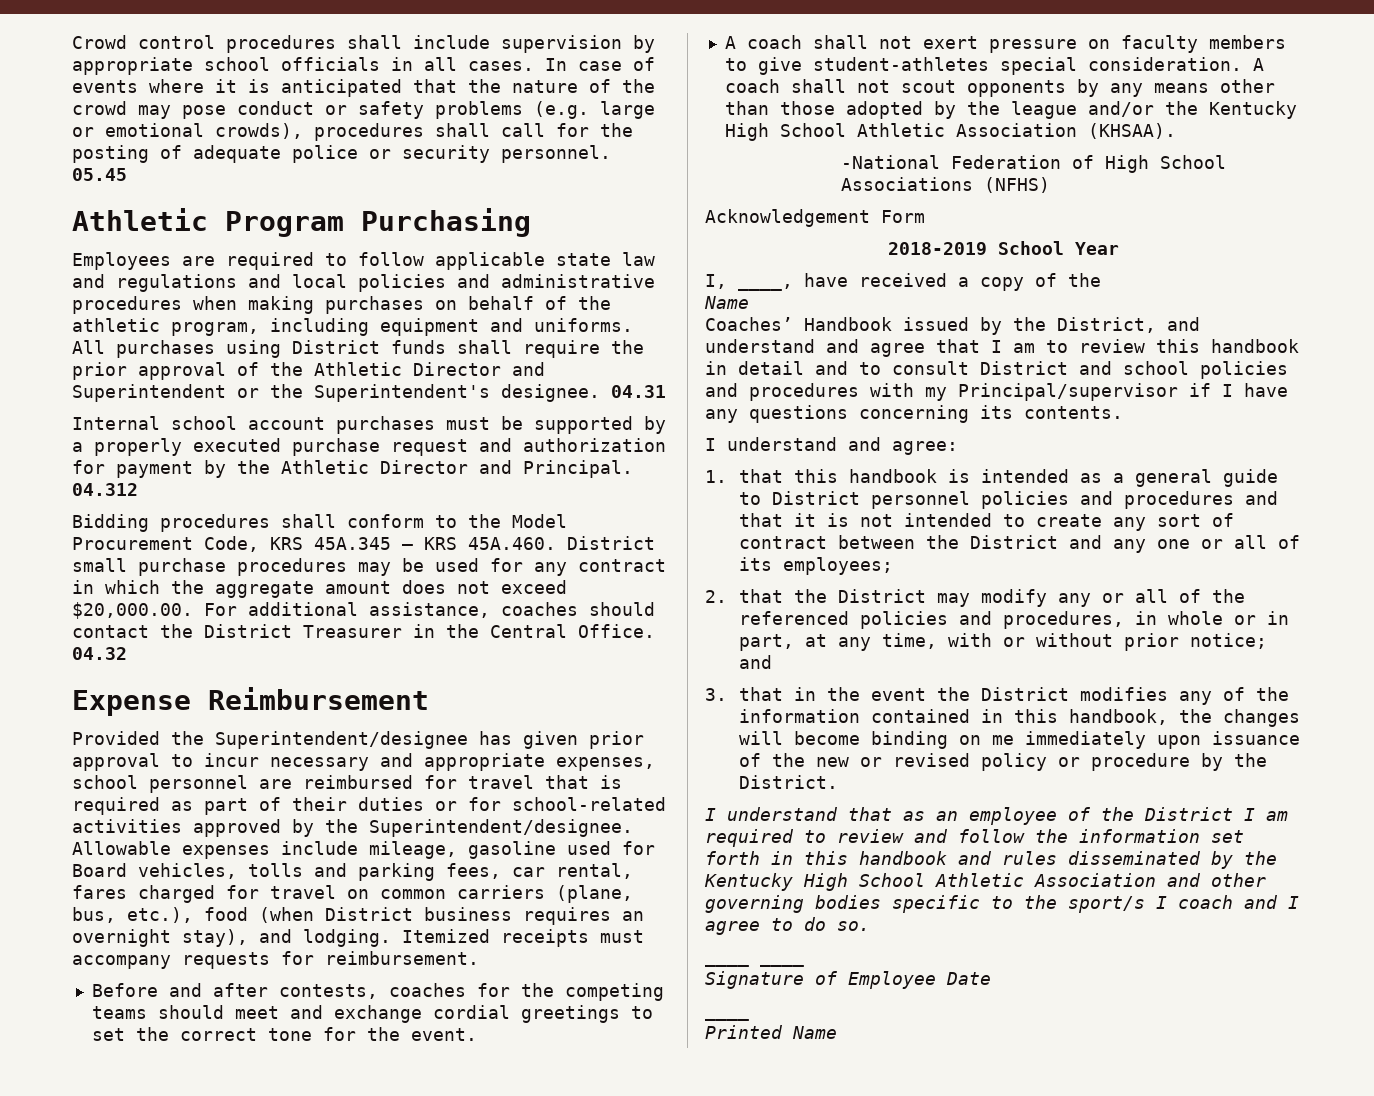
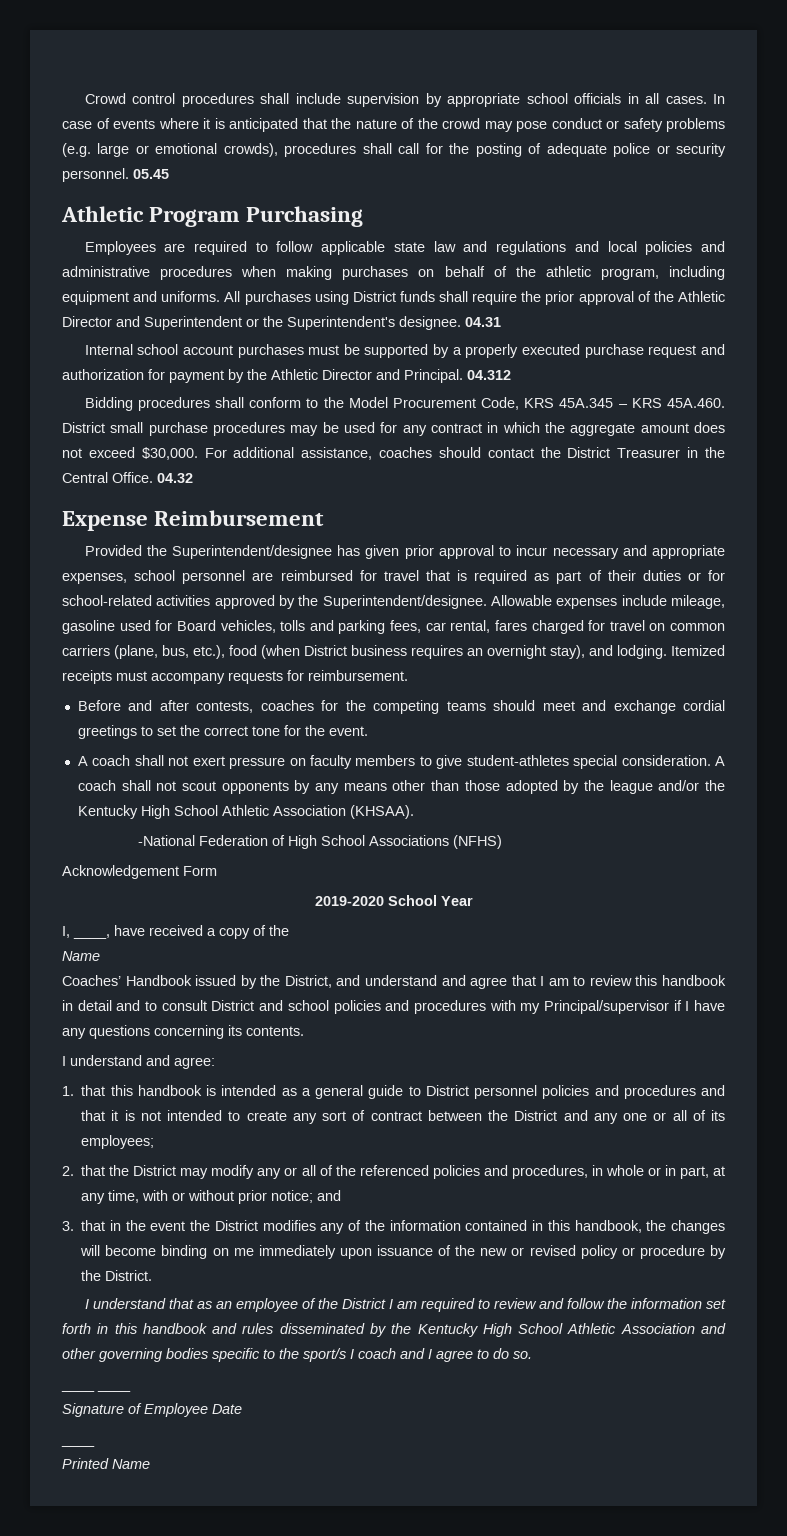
- Bidding procedures shall conform to the Model Procurement Code, KRS 45A.345 – KRS 45A.460. District small purchase procedures may be used for any contract in which the aggregate amount does not exceed $20,000.00. For additional assistance, coaches should contact the District Treasurer in the Central Office.
+ Bidding procedures shall conform to the Model Procurement Code, KRS 45A.345 – KRS 45A.460. District small purchase procedures may be used for any contract in which the aggregate amount does not exceed $30,000. For additional assistance, coaches should contact the District Treasurer in the Central Office.
- 2018-2019 School Year
+ 2019-2020 School Year

